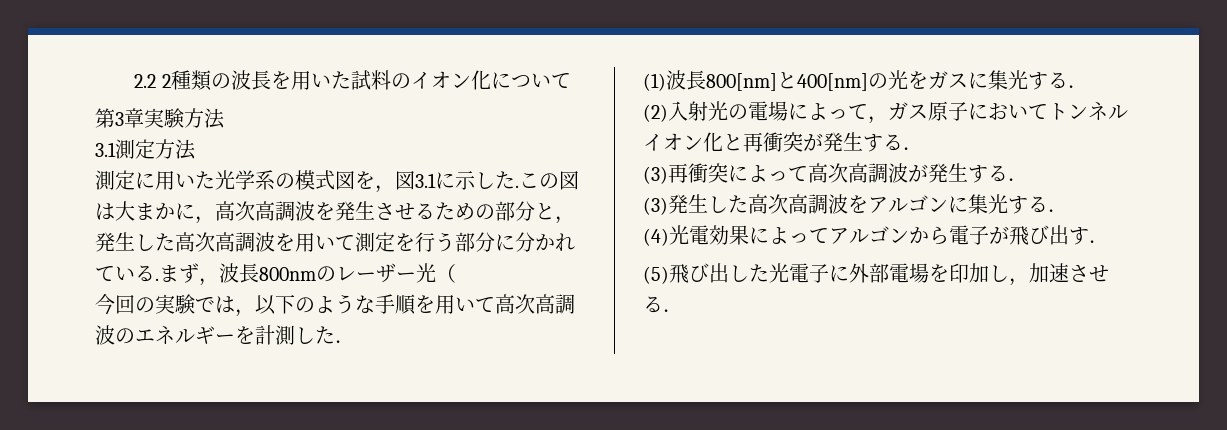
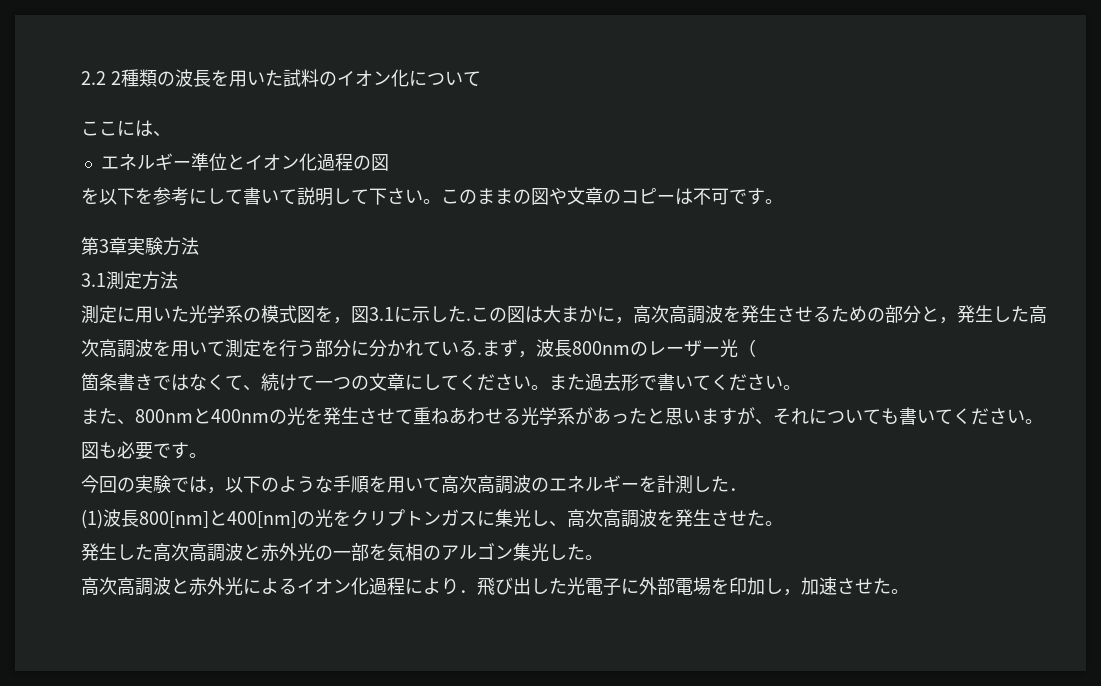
+ ここには、
+ エネルギー準位とイオン化過程の図
+ を以下を参考にして書いて説明して下さい。このままの図や文章のコピーは不可です。
+ 箇条書きではなくて、続けて一つの文章にしてください。また過去形で書いてください。
+ また、800nmと400nmの光を発生させて重ねあわせる光学系があったと思いますが、それについても書いてください。図も必要です。
- (1)波長800[nm]と400[nm]の光をガスに集光する．
- (2)入射光の電場によって，ガス原子においてトンネルイオン化と再衝突が発生する．
- (3)再衝突によって高次高調波が発生する．
- (3)発生した高次高調波をアルゴンに集光する．
- (4)光電効果によってアルゴンから電子が飛び出す．
- (5)飛び出した光電子に外部電場を印加し，加速させる．
+ (1)波長800[nm]と400[nm]の光をクリプトンガスに集光し、高次高調波を発生させた。
+ 発生した高次高調波と赤外光の一部を気相のアルゴン集光した。
+ 高次高調波と赤外光によるイオン化過程により．飛び出した光電子に外部電場を印加し，加速させた。

